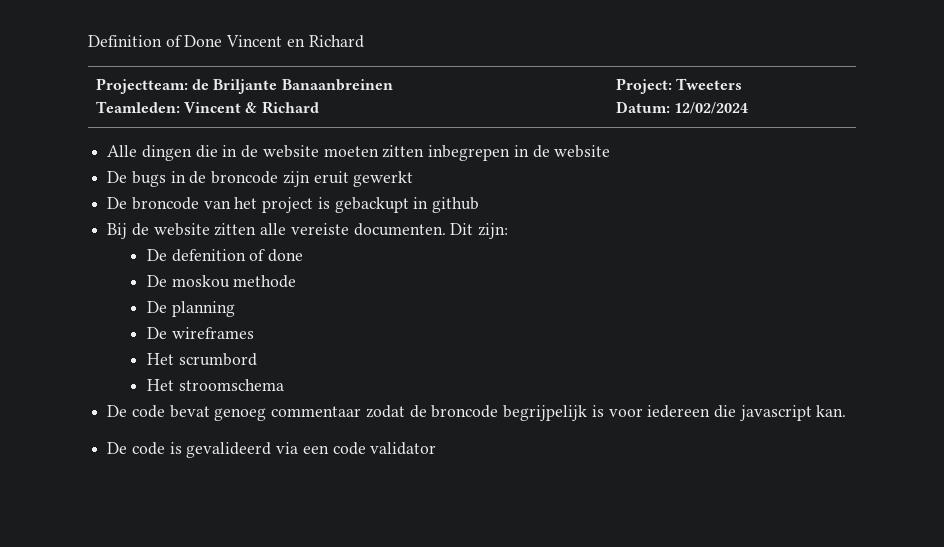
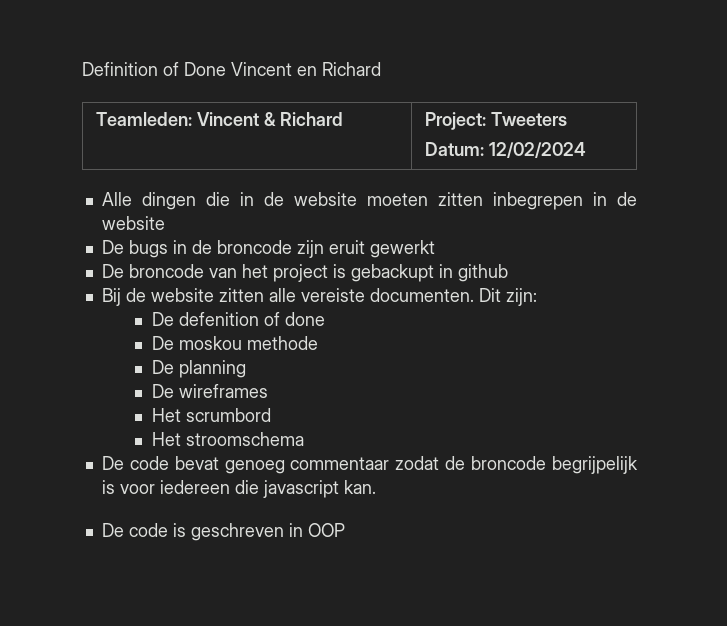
- Projectteam: de Briljante Banaanbreinen
- De code is gevalideerd via een code validator
+ De code is geschreven in OOP

